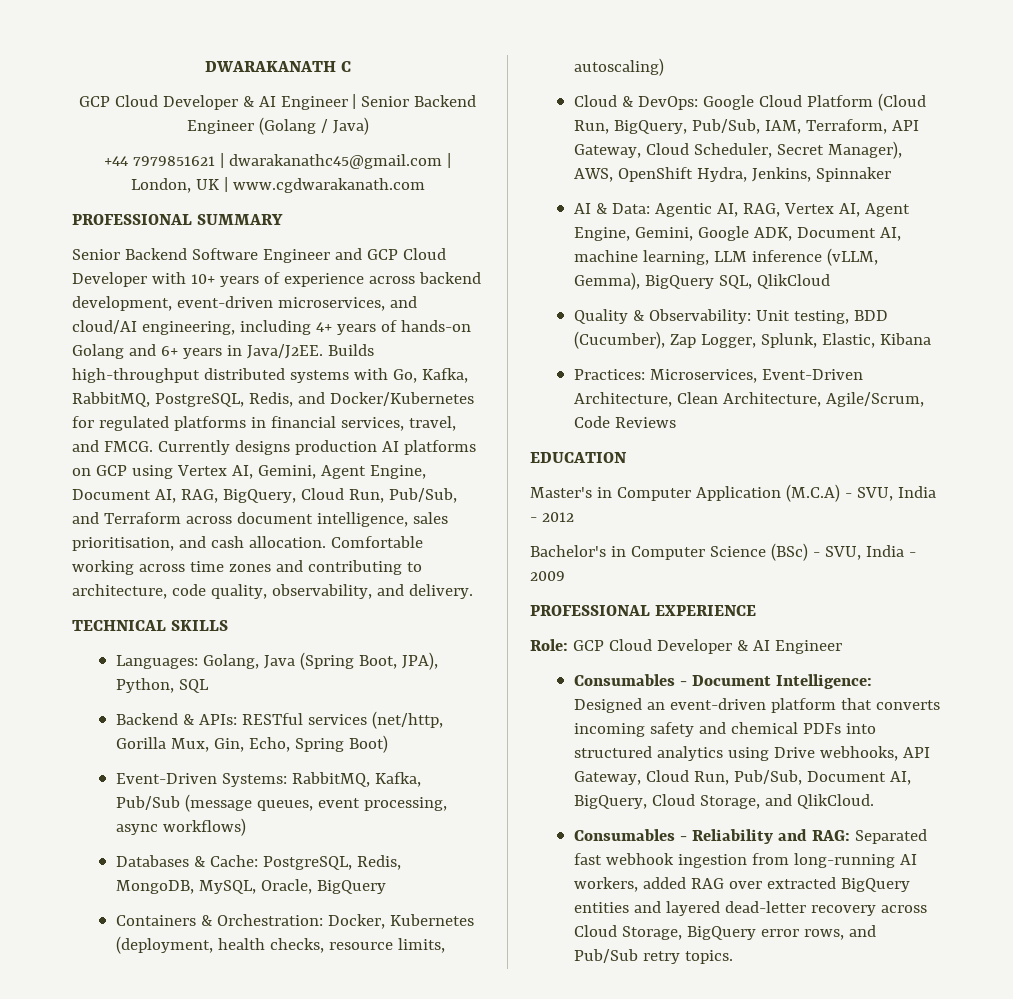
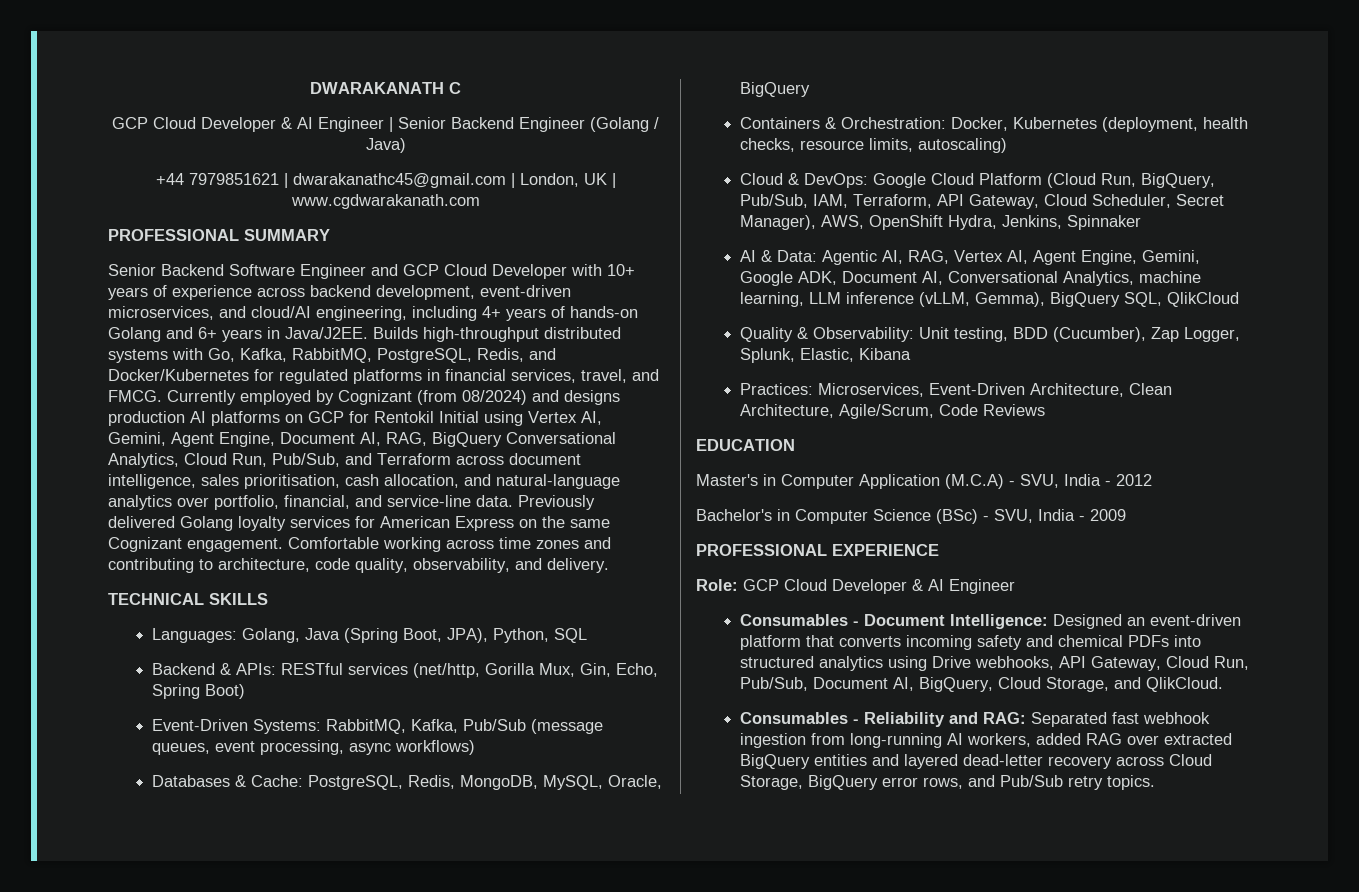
- Currently designs production AI platforms on GCP using Vertex AI, Gemini, Agent Engine, Document AI, RAG, BigQuery, Cloud Run, Pub/Sub, and Terraform across document intelligence, sales prioritisation, and cash allocation.
+ Currently employed by Cognizant (from 08/2024) and designs production AI platforms on GCP for Rentokil Initial using Vertex AI, Gemini, Agent Engine, Document AI, RAG, BigQuery Conversational Analytics, Cloud Run, Pub/Sub, and Terraform across document intelligence, sales prioritisation, cash allocation, and natural-language analytics over portfolio, financial, and service-line data. Previously delivered Golang loyalty services for American Express on the same Cognizant engagement.
- AI & Data: Agentic AI, RAG, Vertex AI, Agent Engine, Gemini, Google ADK, Document AI, machine learning, LLM inference (vLLM, Gemma), BigQuery SQL, QlikCloud
+ AI & Data: Agentic AI, RAG, Vertex AI, Agent Engine, Gemini, Google ADK, Document AI, Conversational Analytics, machine learning, LLM inference (vLLM, Gemma), BigQuery SQL, QlikCloud

